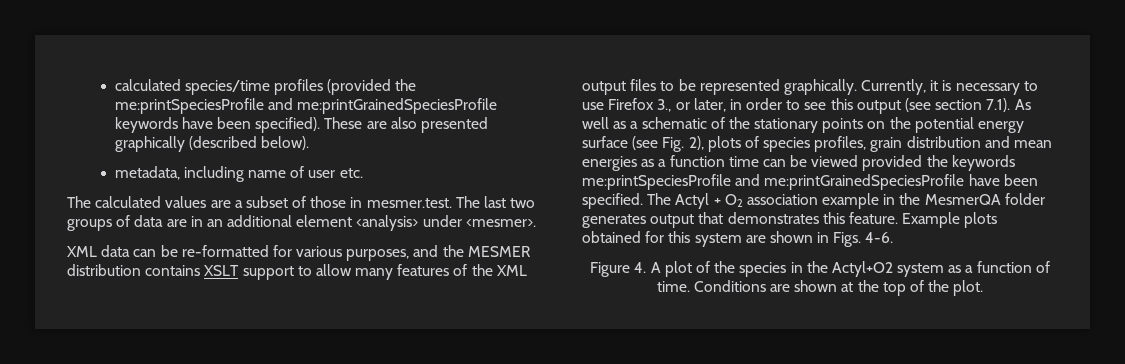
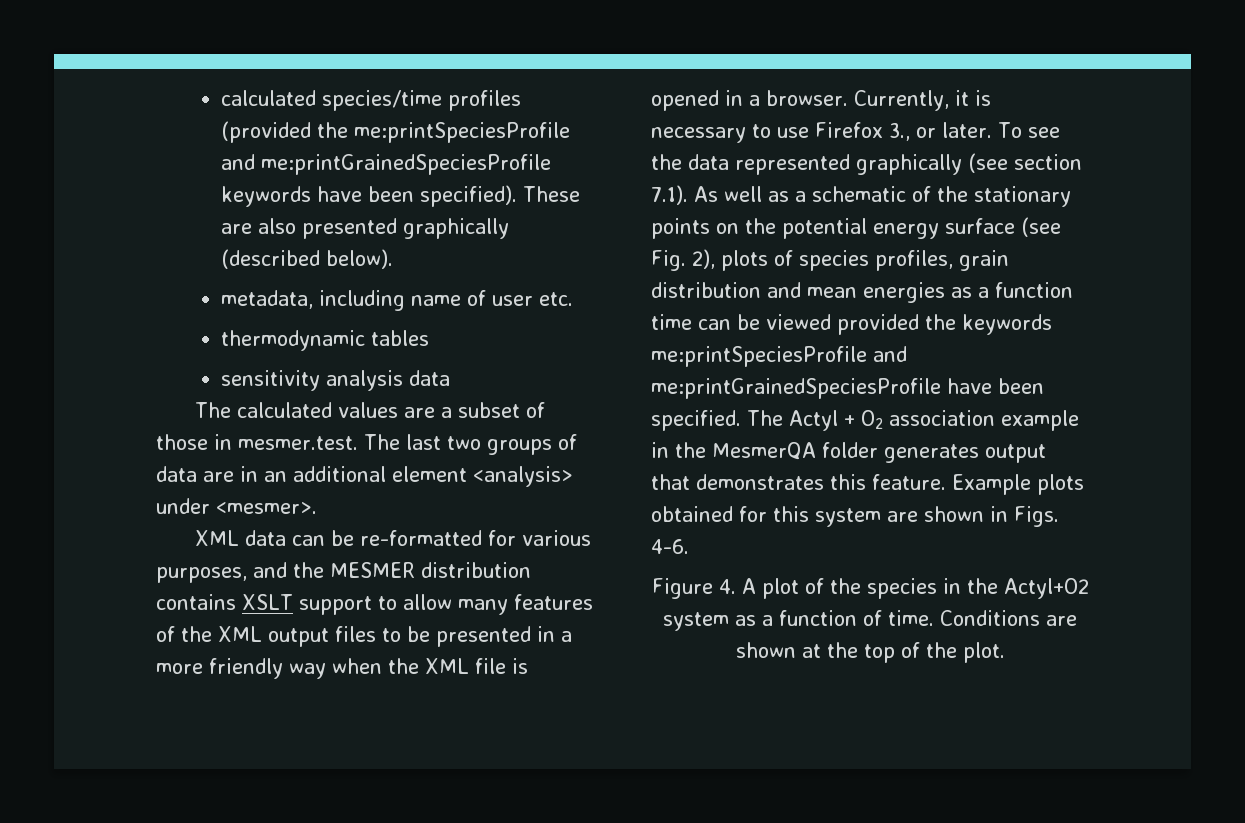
+ thermodynamic tables
+ sensitivity analysis data
- XML data can be re-formatted for various purposes, and the MESMER distribution contains XSLT support to allow many features of the XML output files to be represented graphically.
+ XML data can be re-formatted for various purposes, and the MESMER distribution contains XSLT support to allow many features of the XML output files to be presented in a more friendly way when the XML file is opened in a browser.
- Currently, it is necessary to use Firefox 3., or later, in order to see this output (see section 7.1). As well as a schematic of the stationary points on the potential energy surface (see Fig. 2), plots of species profiles, grain distribution and mean energies as a function time can be viewed provided the keywords me:printSpeciesProfile and me:printGrainedSpeciesProfile have been specified.
+ Currently, it is necessary to use Firefox 3., or later. To see the data represented graphically (see section 7.1). As well as a schematic of the stationary points on the potential energy surface (see Fig. 2), plots of species profiles, grain distribution and mean energies as a function time can be viewed provided the keywords me:printSpeciesProfile and me:printGrainedSpeciesProfile have been specified.

